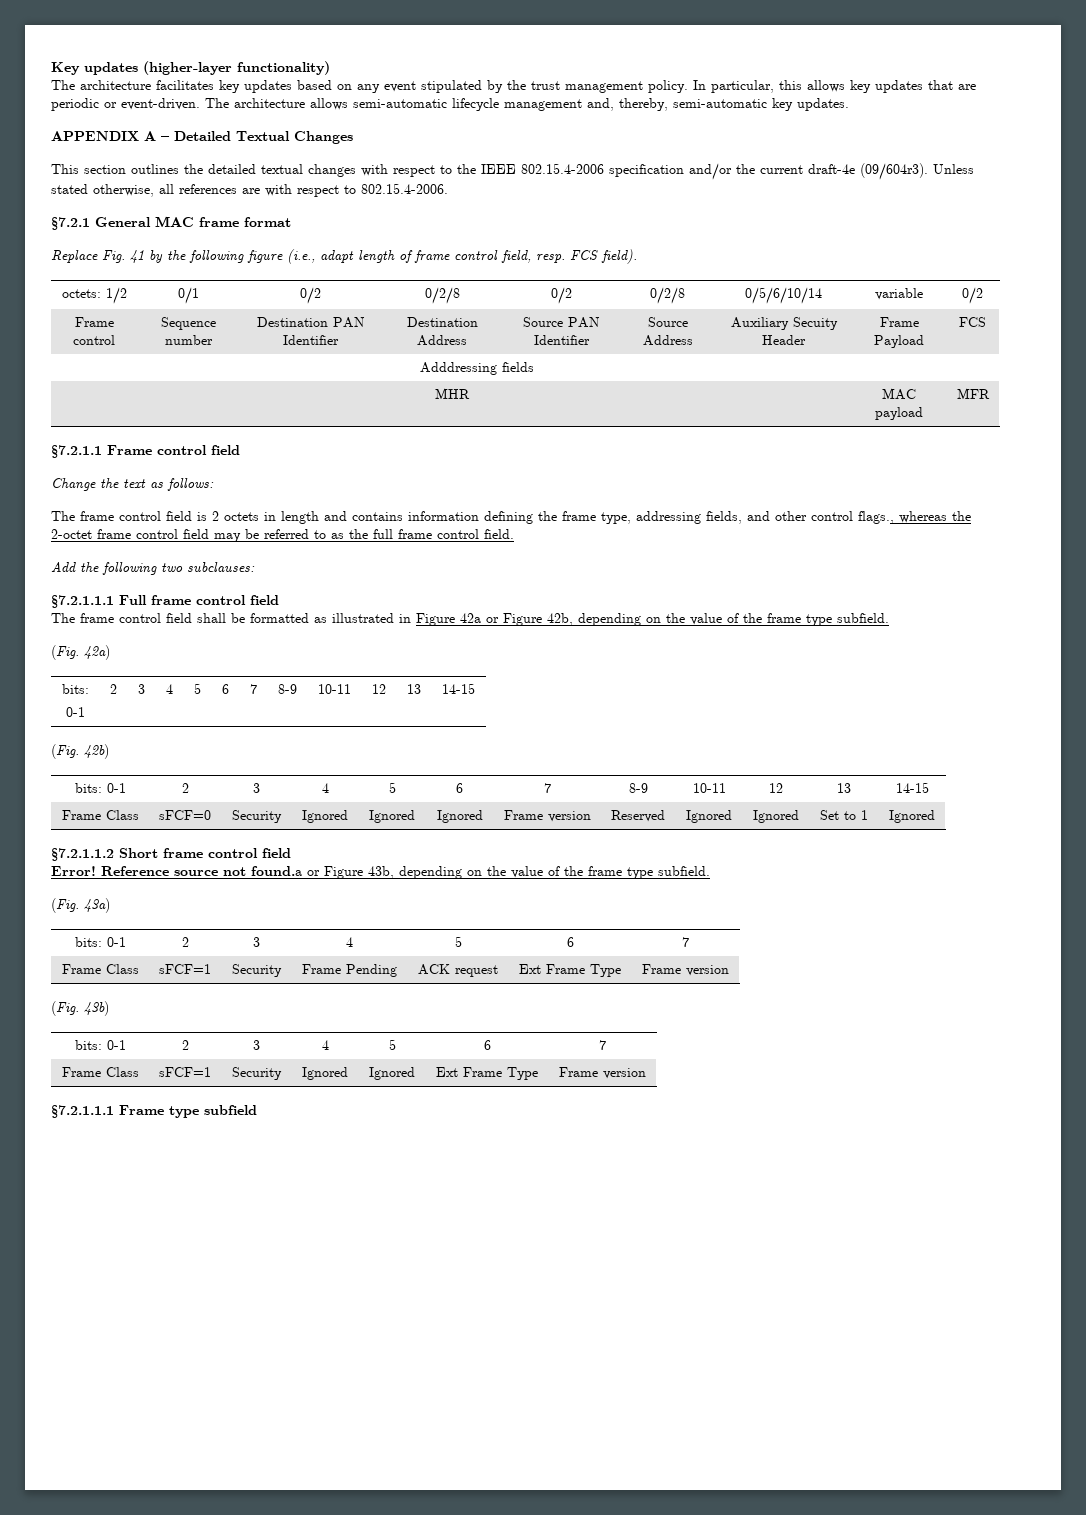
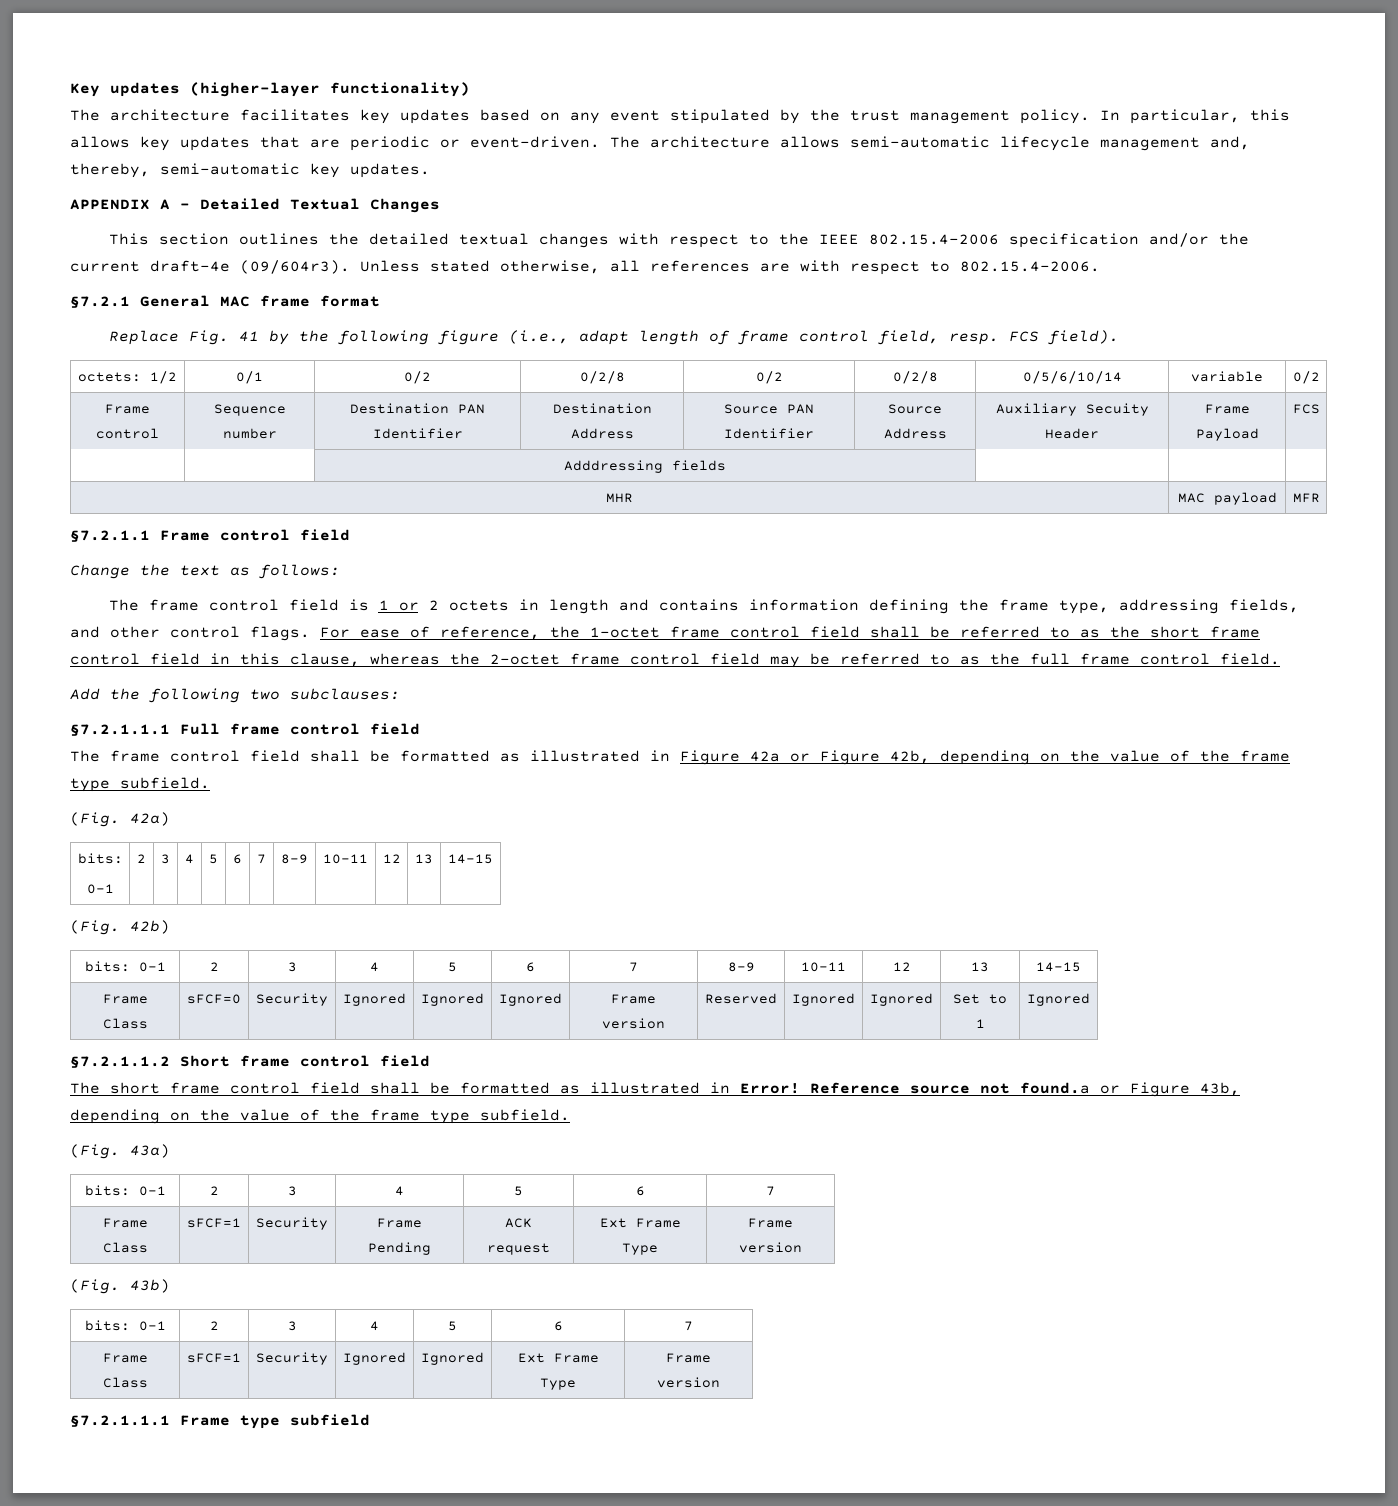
- The frame control field is 2 octets in length and contains information defining the frame type, addressing fields, and other control flags., whereas the 2-octet frame control field may be referred to as the full frame control field.
+ The frame control field is 1 or 2 octets in length and contains information defining the frame type, addressing fields, and other control flags. For ease of reference, the 1-octet frame control field shall be referred to as the short frame control field in this clause, whereas the 2-octet frame control field may be referred to as the full frame control field.
- Error!
+ The short frame control field shall be formatted as illustrated in Error!

